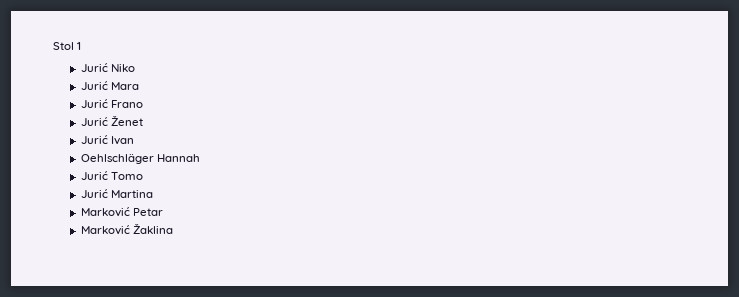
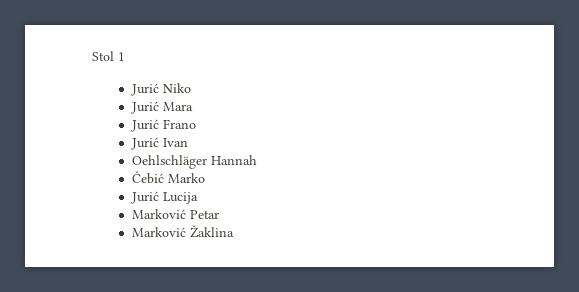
- Jurić Ženet
- Jurić Tomo
- Jurić Martina
+ Ćebić Marko
+ Jurić Lucija

